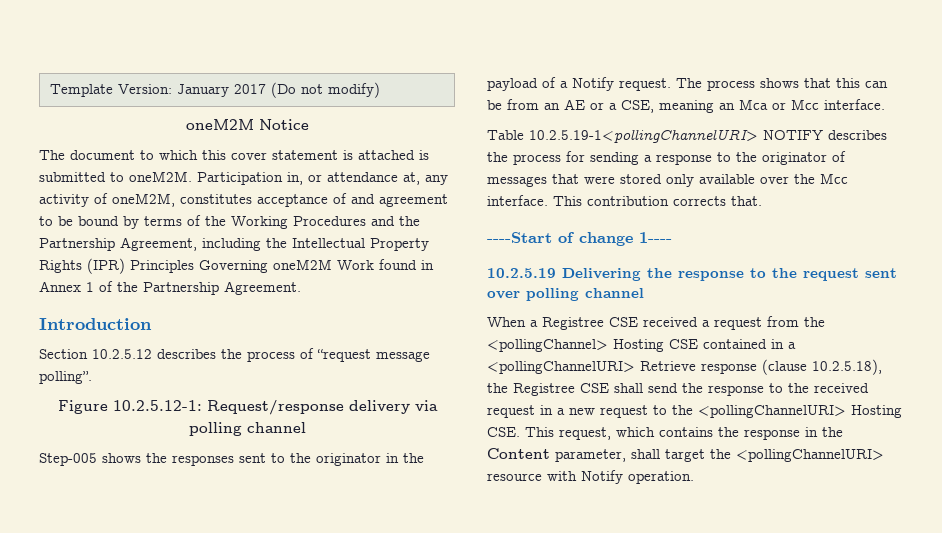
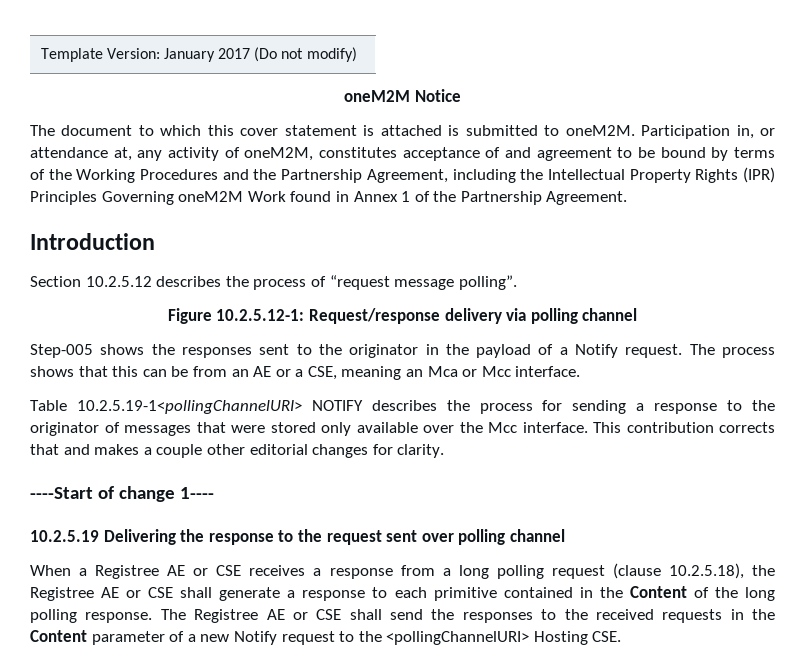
- This contribution corrects that.
+ This contribution corrects that and makes a couple other editorial changes for clarity.
- When a Registree CSE received a request from the <pollingChannel> Hosting CSE contained in a <pollingChannelURI> Retrieve response (clause 10.2.5.18), the Registree CSE shall send the response to the received request in a new request to the <pollingChannelURI> Hosting CSE. This request, which contains the response in the Content parameter, shall target the <pollingChannelURI> resource with Notify operation.
+ When a Registree AE or CSE receives a response from a long polling request (clause 10.2.5.18), the Registree AE or CSE shall generate a response to each primitive contained in the Content of the long polling response. The Registree AE or CSE shall send the responses to the received requests in the Content parameter of a new Notify request to the <pollingChannelURI> Hosting CSE.

